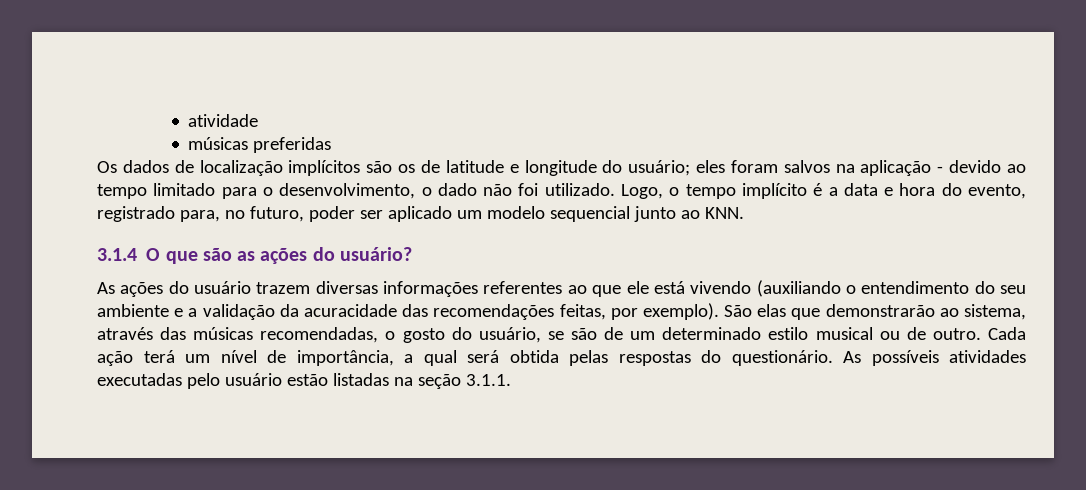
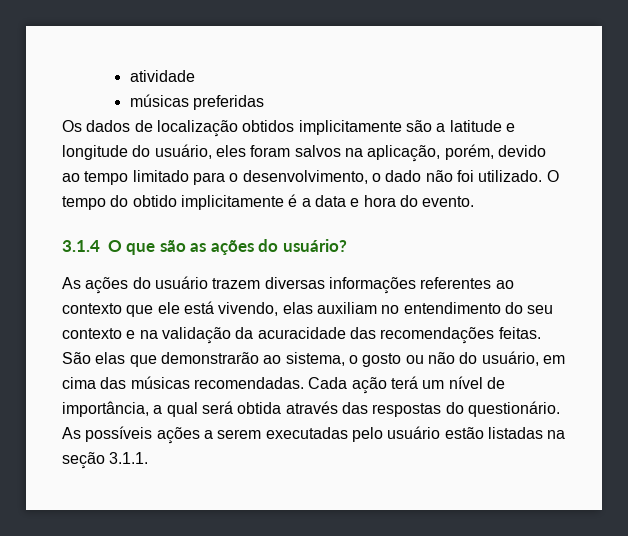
- Os dados de localização implícitos são os de latitude e longitude do usuário; eles foram salvos na aplicação - devido ao tempo limitado para o desenvolvimento, o dado não foi utilizado.
+ Os dados de localização obtidos implicitamente são a latitude e longitude do usuário, eles foram salvos na aplicação, porém, devido ao tempo limitado para o desenvolvimento, o dado não foi utilizado.
- Logo, o tempo implícito é a data e hora do evento, registrado para, no futuro, poder ser aplicado um modelo sequencial junto ao KNN.
+ O tempo do obtido implicitamente é a data e hora do evento.
- As ações do usuário trazem diversas informações referentes ao que ele está vivendo (auxiliando o entendimento do seu ambiente e a validação da acuracidade das recomendações feitas, por exemplo).
+ As ações do usuário trazem diversas informações referentes ao contexto que ele está vivendo, elas auxiliam no entendimento do seu contexto e na validação da acuracidade das recomendações feitas.
- São elas que demonstrarão ao sistema, através das músicas recomendadas, o gosto do usuário, se são de um determinado estilo musical ou de outro.
+ São elas que demonstrarão ao sistema, o gosto ou não do usuário, em cima das músicas recomendadas.
- Cada ação terá um nível de importância, a qual será obtida pelas respostas do questionário.
+ Cada ação terá um nível de importância, a qual será obtida através das respostas do questionário.
- As possíveis atividades executadas pelo usuário estão listadas na seção 3.1.1.
+ As possíveis ações a serem executadas pelo usuário estão listadas na seção 3.1.1.

